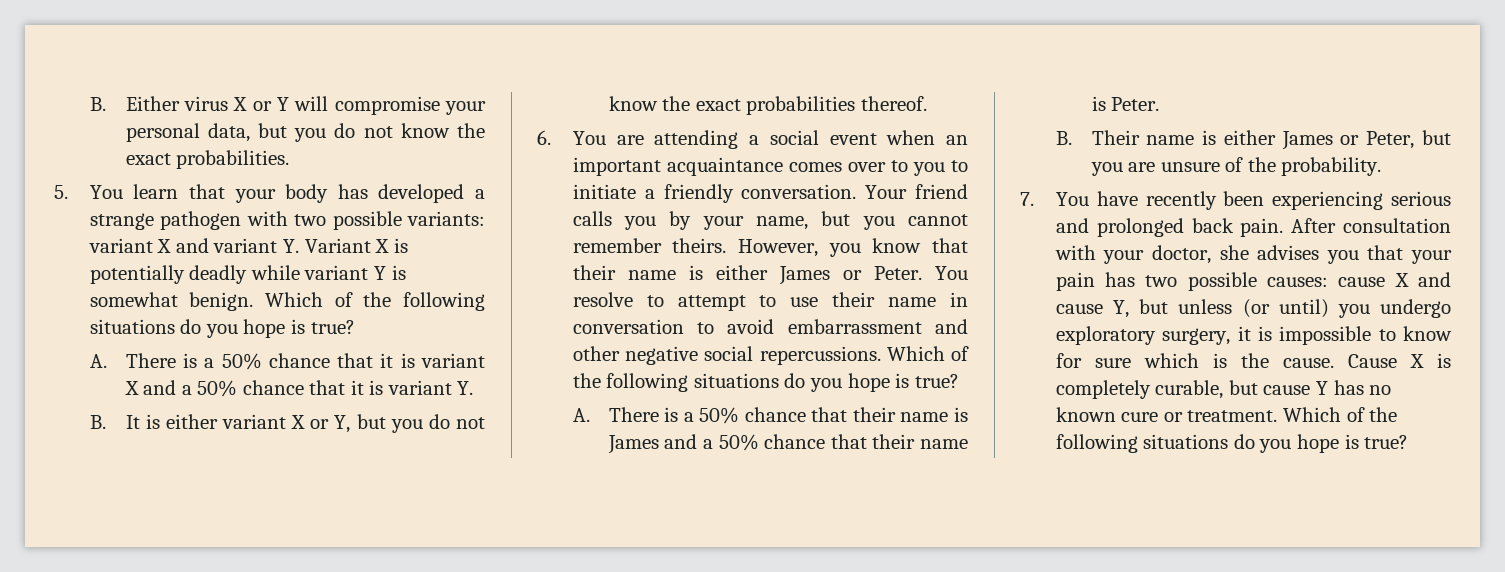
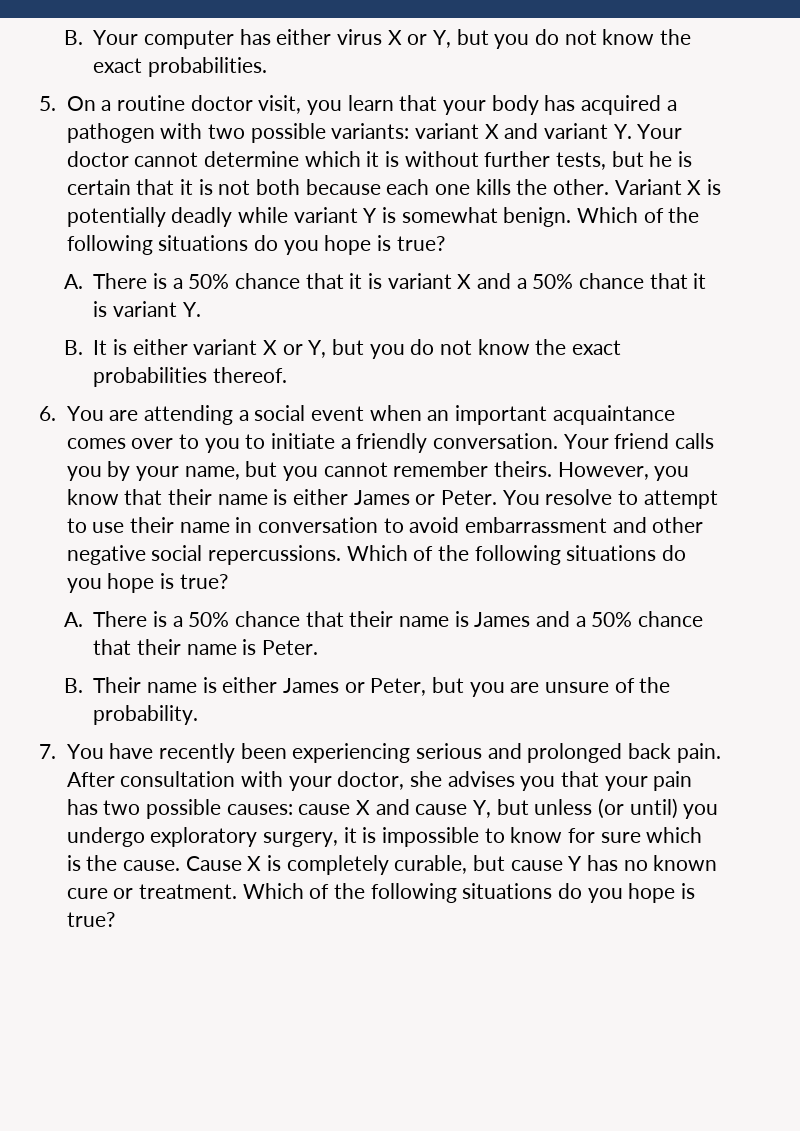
- B. Either virus X or Y will compromise your personal data, but you do not know the exact probabilities.
+ B. Your computer has either virus X or Y, but you do not know the exact probabilities.
- 5. You learn that your body has developed a strange pathogen with two possible variants: variant X and variant Y. Variant X is potentially deadly while variant Y is somewhat benign.
+ 5. On a routine doctor visit, you learn that your body has acquired a pathogen with two possible variants: variant X and variant Y. Your doctor cannot determine which it is without further tests, but he is certain that it is not both because each one kills the other. Variant X is potentially deadly while variant Y is somewhat benign.

